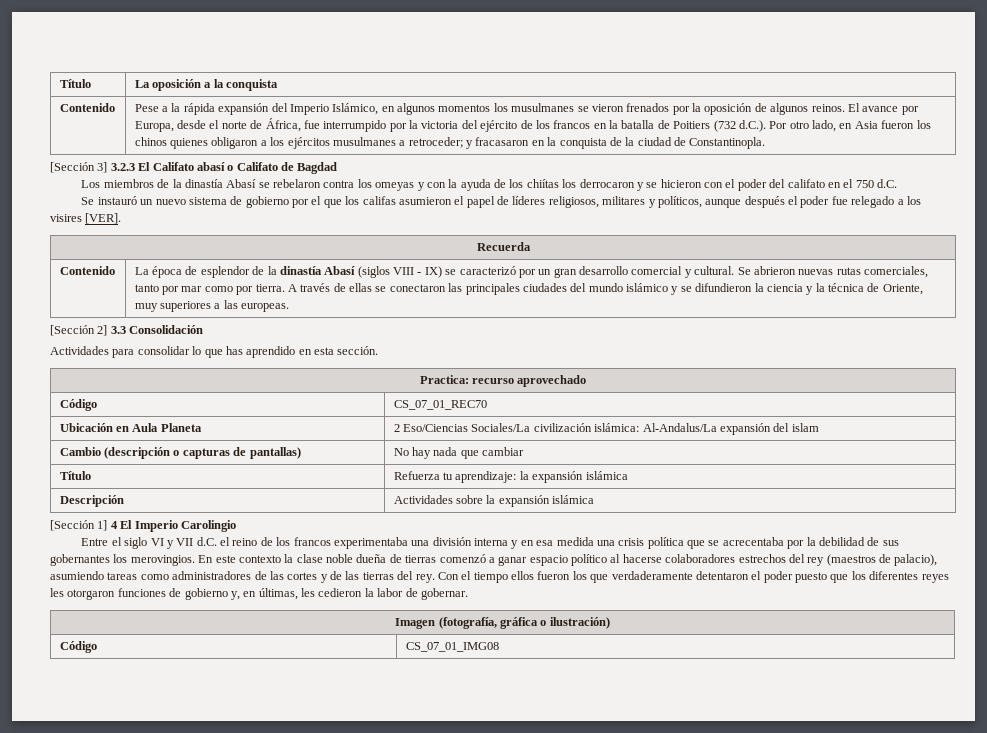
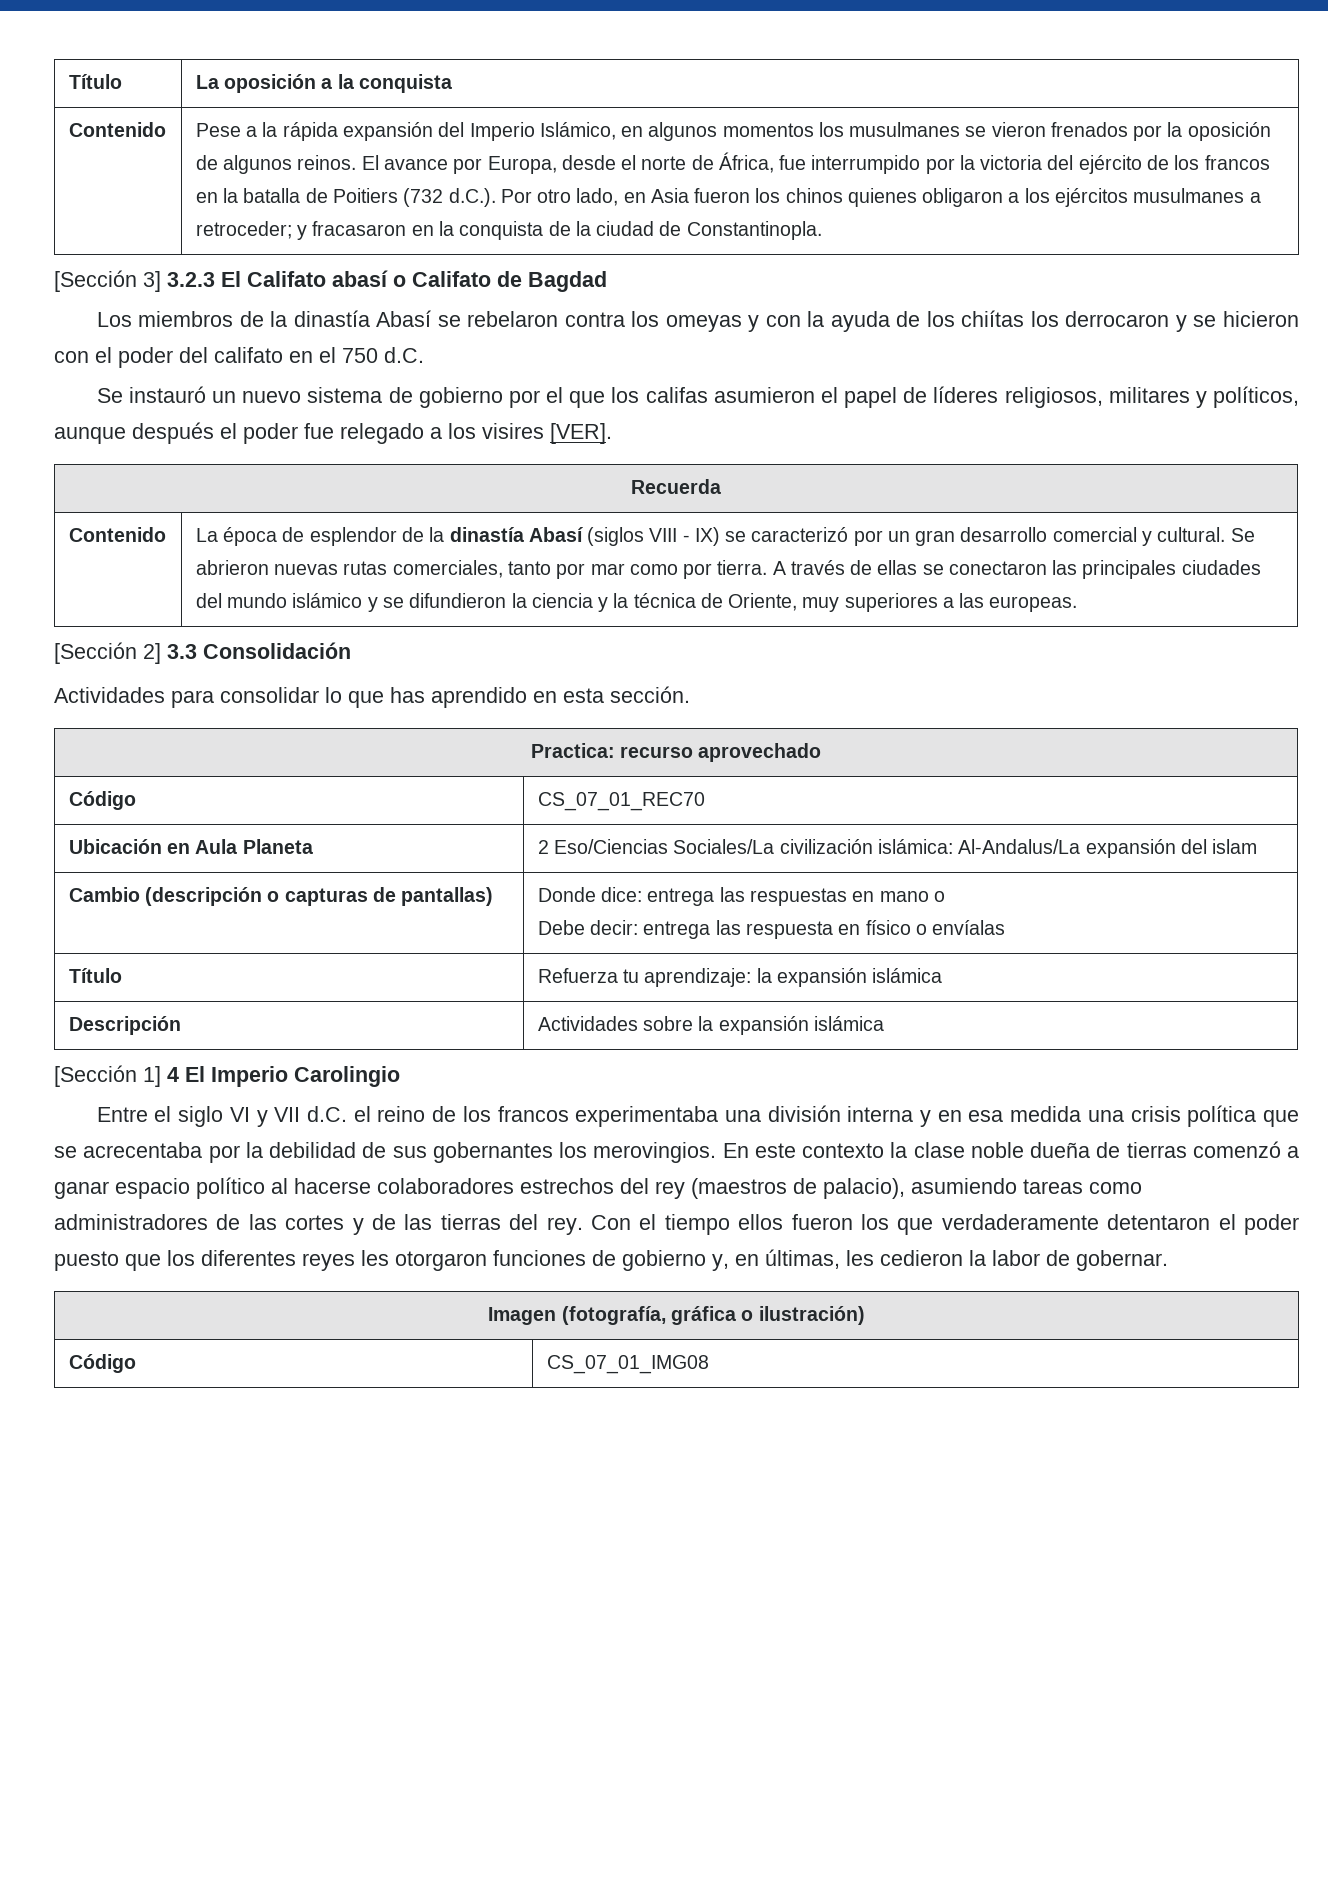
- Cambio (descripción o capturas de pantallas) | No hay nada que cambiar
+ Cambio (descripción o capturas de pantallas) | Donde dice: entrega las respuestas en mano o
+ Debe decir: entrega las respuesta en físico o envíalas

